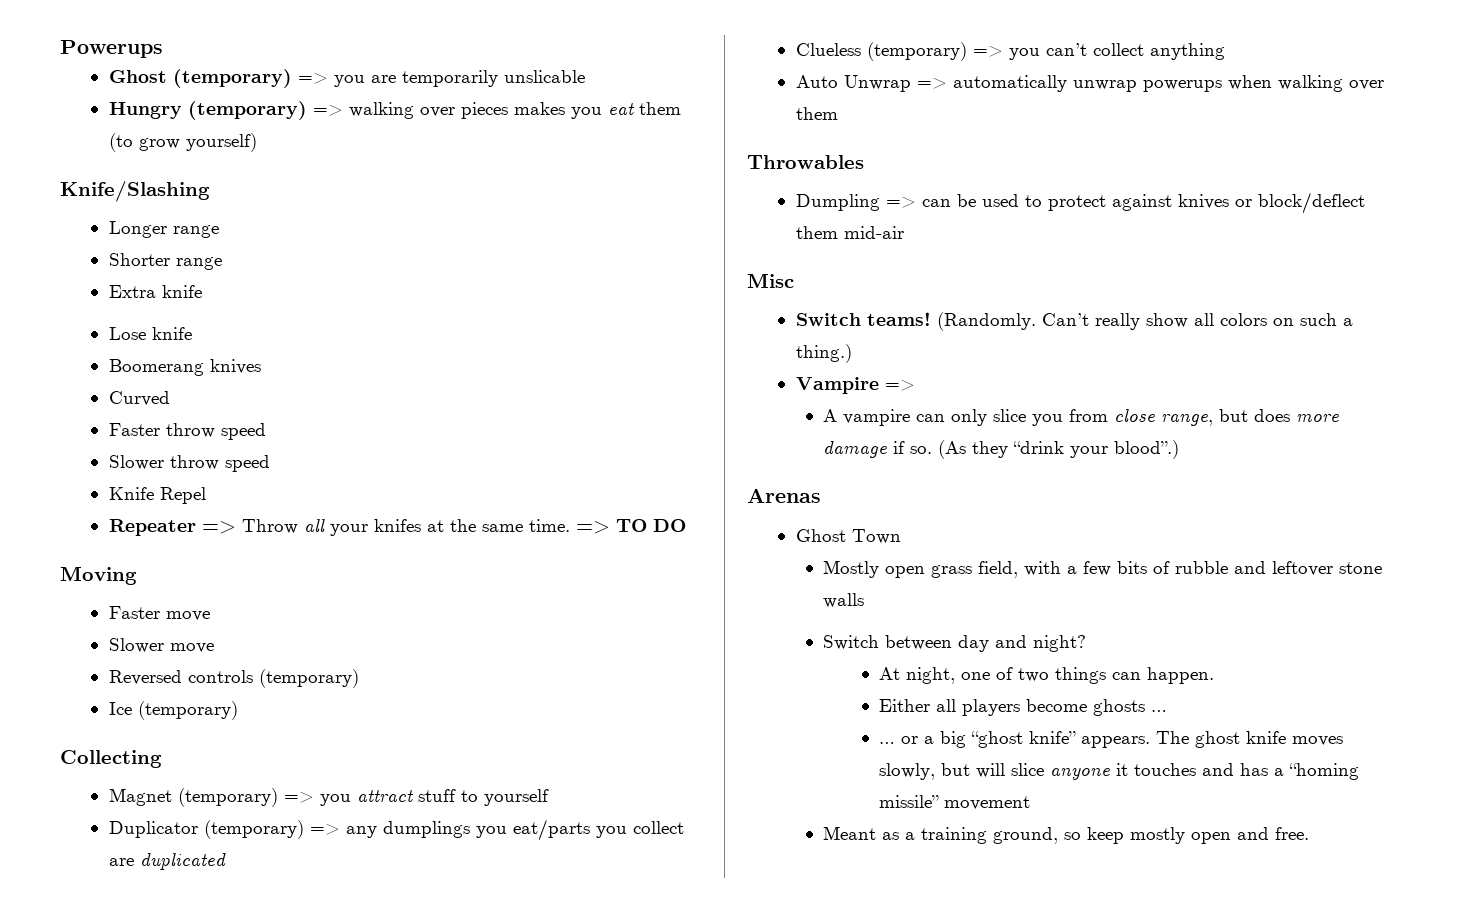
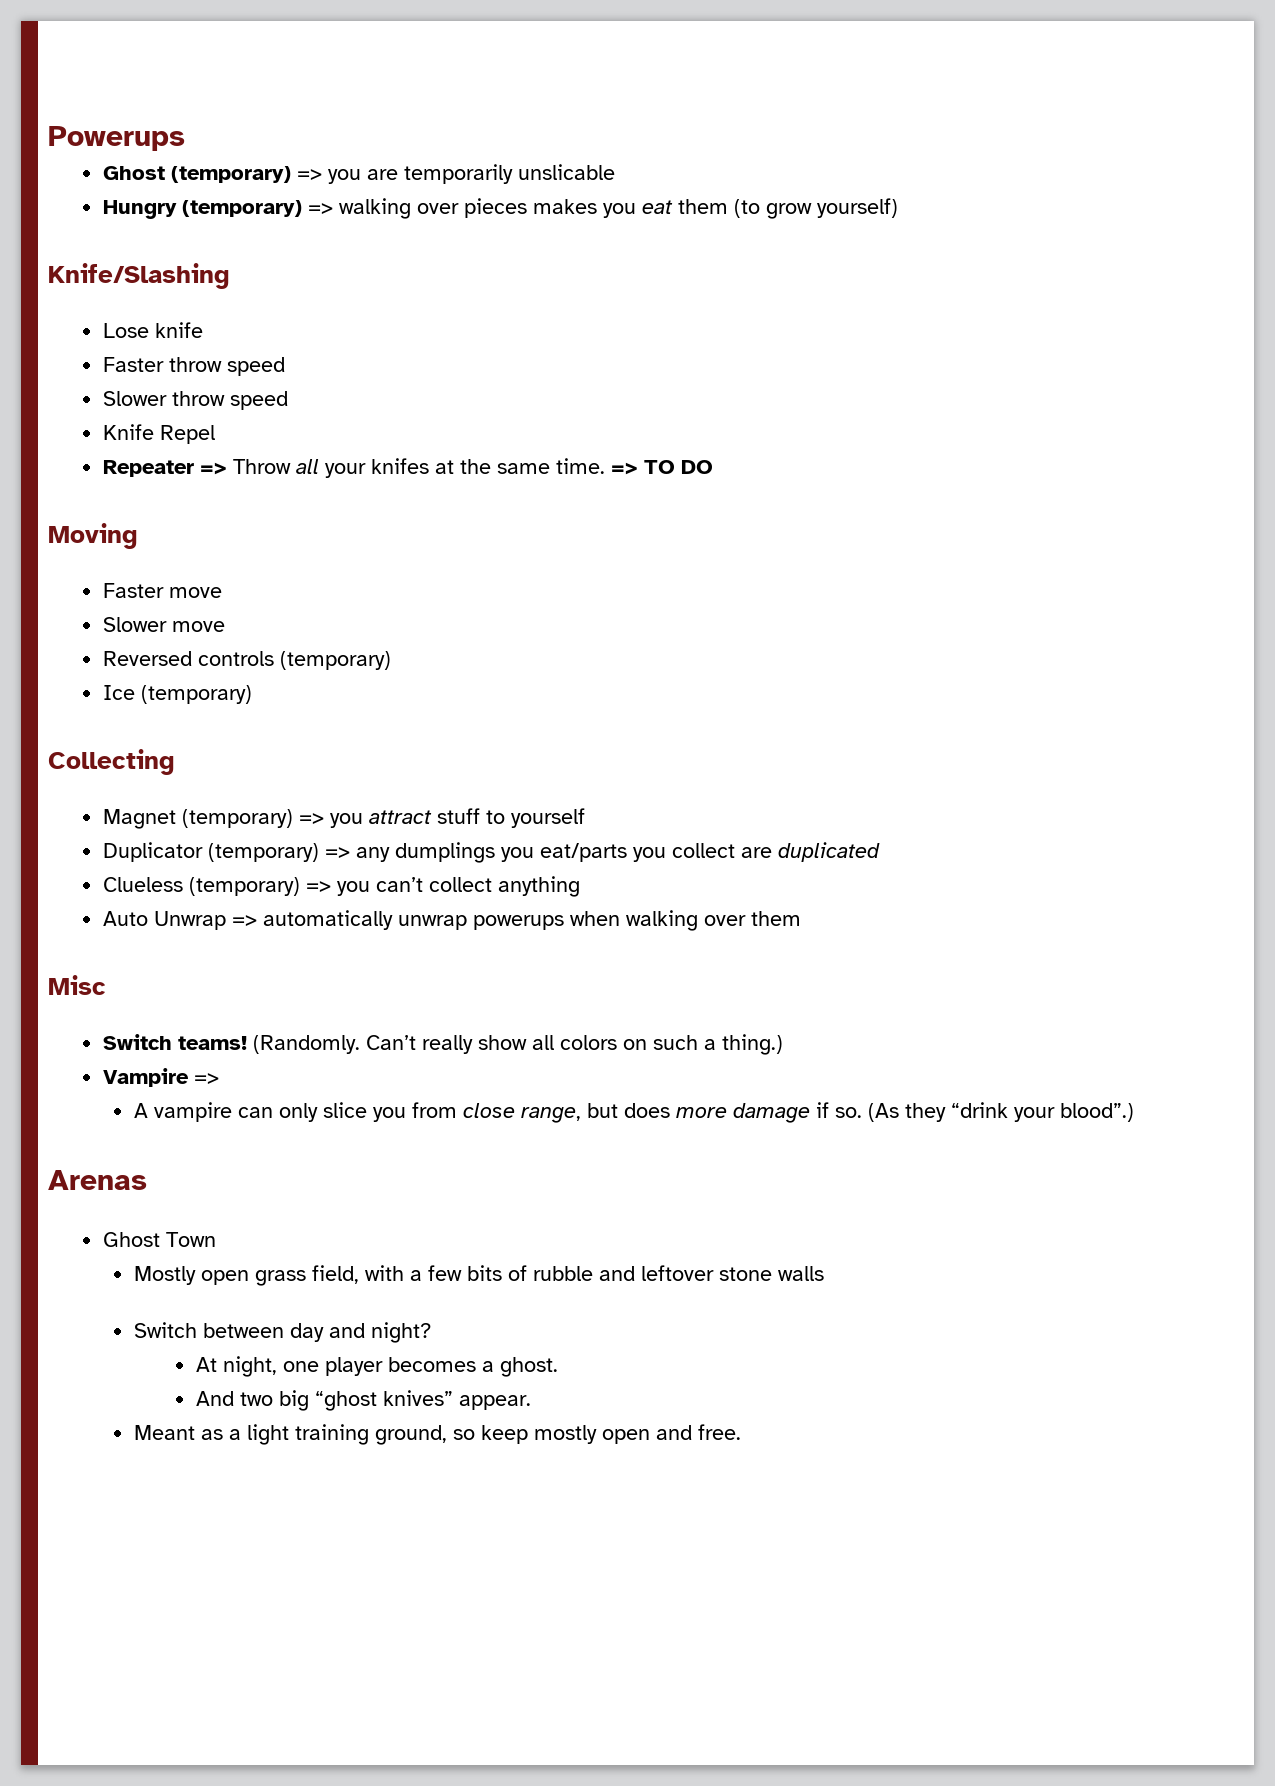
- Longer range
- Shorter range
- Extra knife
- Boomerang knives
- Curved
- Throwables
- Dumpling => can be used to protect against knives or block/deflect them mid-air
- At night, one of two things can happen.
- Either all players become ghosts …
- … or a big “ghost knife” appears. The ghost knife moves slowly, but will slice anyone it touches and has a “homing missile” movement
+ At night, one player becomes a ghost.
+ And two big “ghost knives” appear.
- Meant as a training ground, so keep mostly open and free.
+ Meant as a light training ground, so keep mostly open and free.

